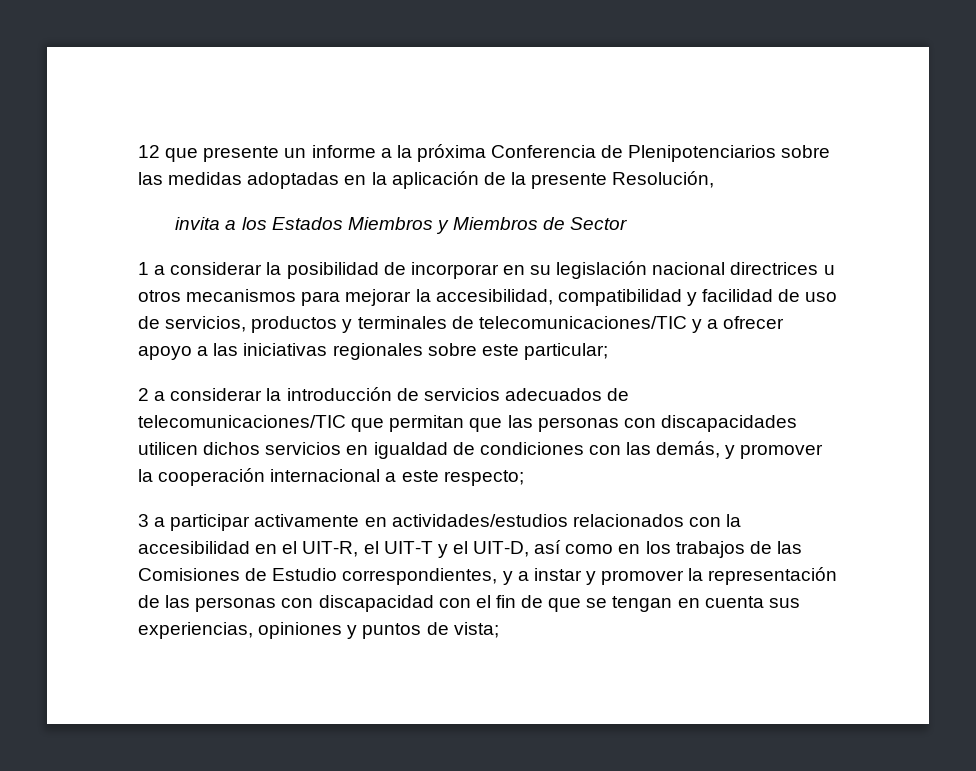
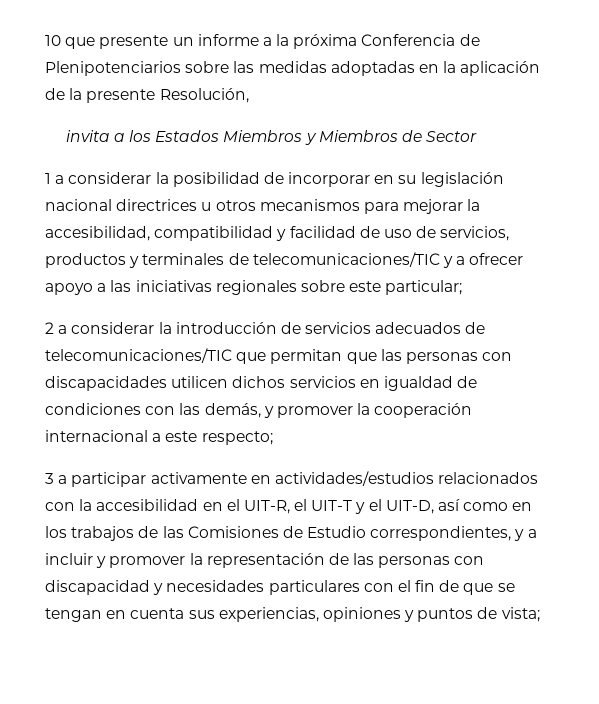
- 12 que presente un informe a la próxima Conferencia de Plenipotenciarios sobre las medidas adoptadas en la aplicación de la presente Resolución,
+ 10 que presente un informe a la próxima Conferencia de Plenipotenciarios sobre las medidas adoptadas en la aplicación de la presente Resolución,
- 3 a participar activamente en actividades/estudios relacionados con la accesibilidad en el UIT-R, el UIT-T y el UIT-D, así como en los trabajos de las Comisiones de Estudio correspondientes, y a instar y promover la representación de las personas con discapacidad con el fin de que se tengan en cuenta sus experiencias, opiniones y puntos de vista;
+ 3 a participar activamente en actividades/estudios relacionados con la accesibilidad en el UIT-R, el UIT-T y el UIT-D, así como en los trabajos de las Comisiones de Estudio correspondientes, y a incluir y promover la representación de las personas con discapacidad y necesidades particulares con el fin de que se tengan en cuenta sus experiencias, opiniones y puntos de vista;

